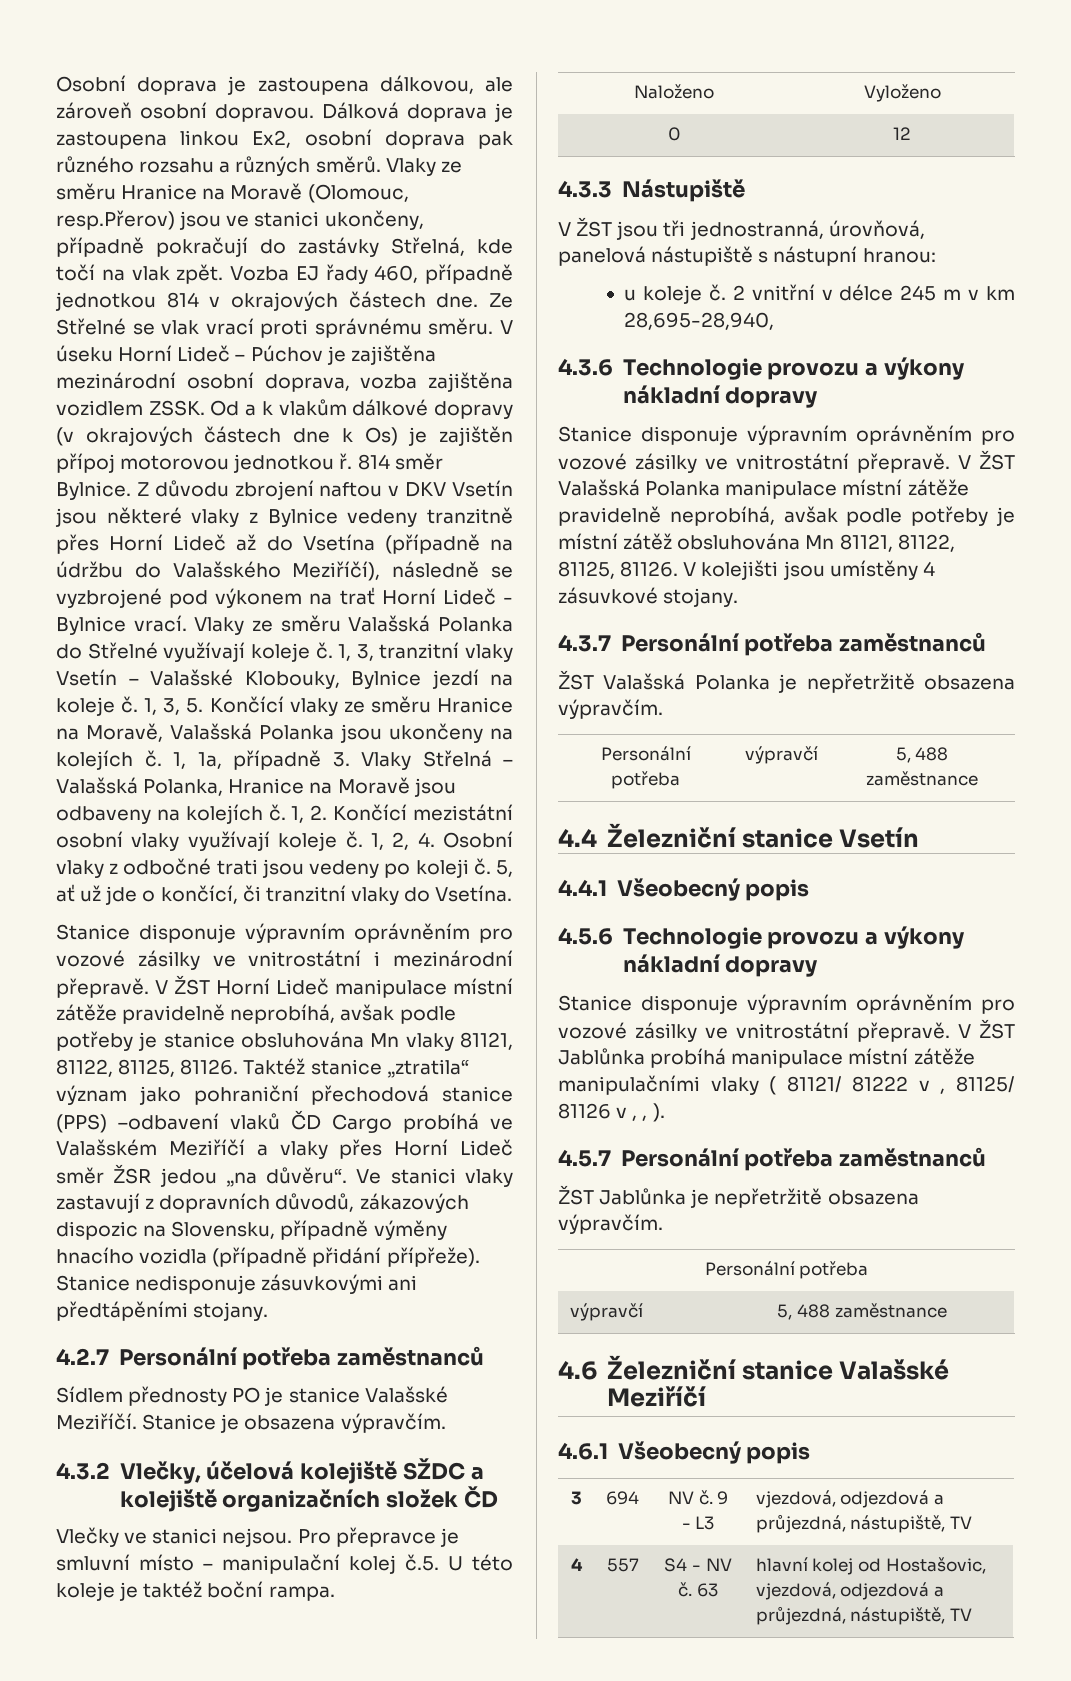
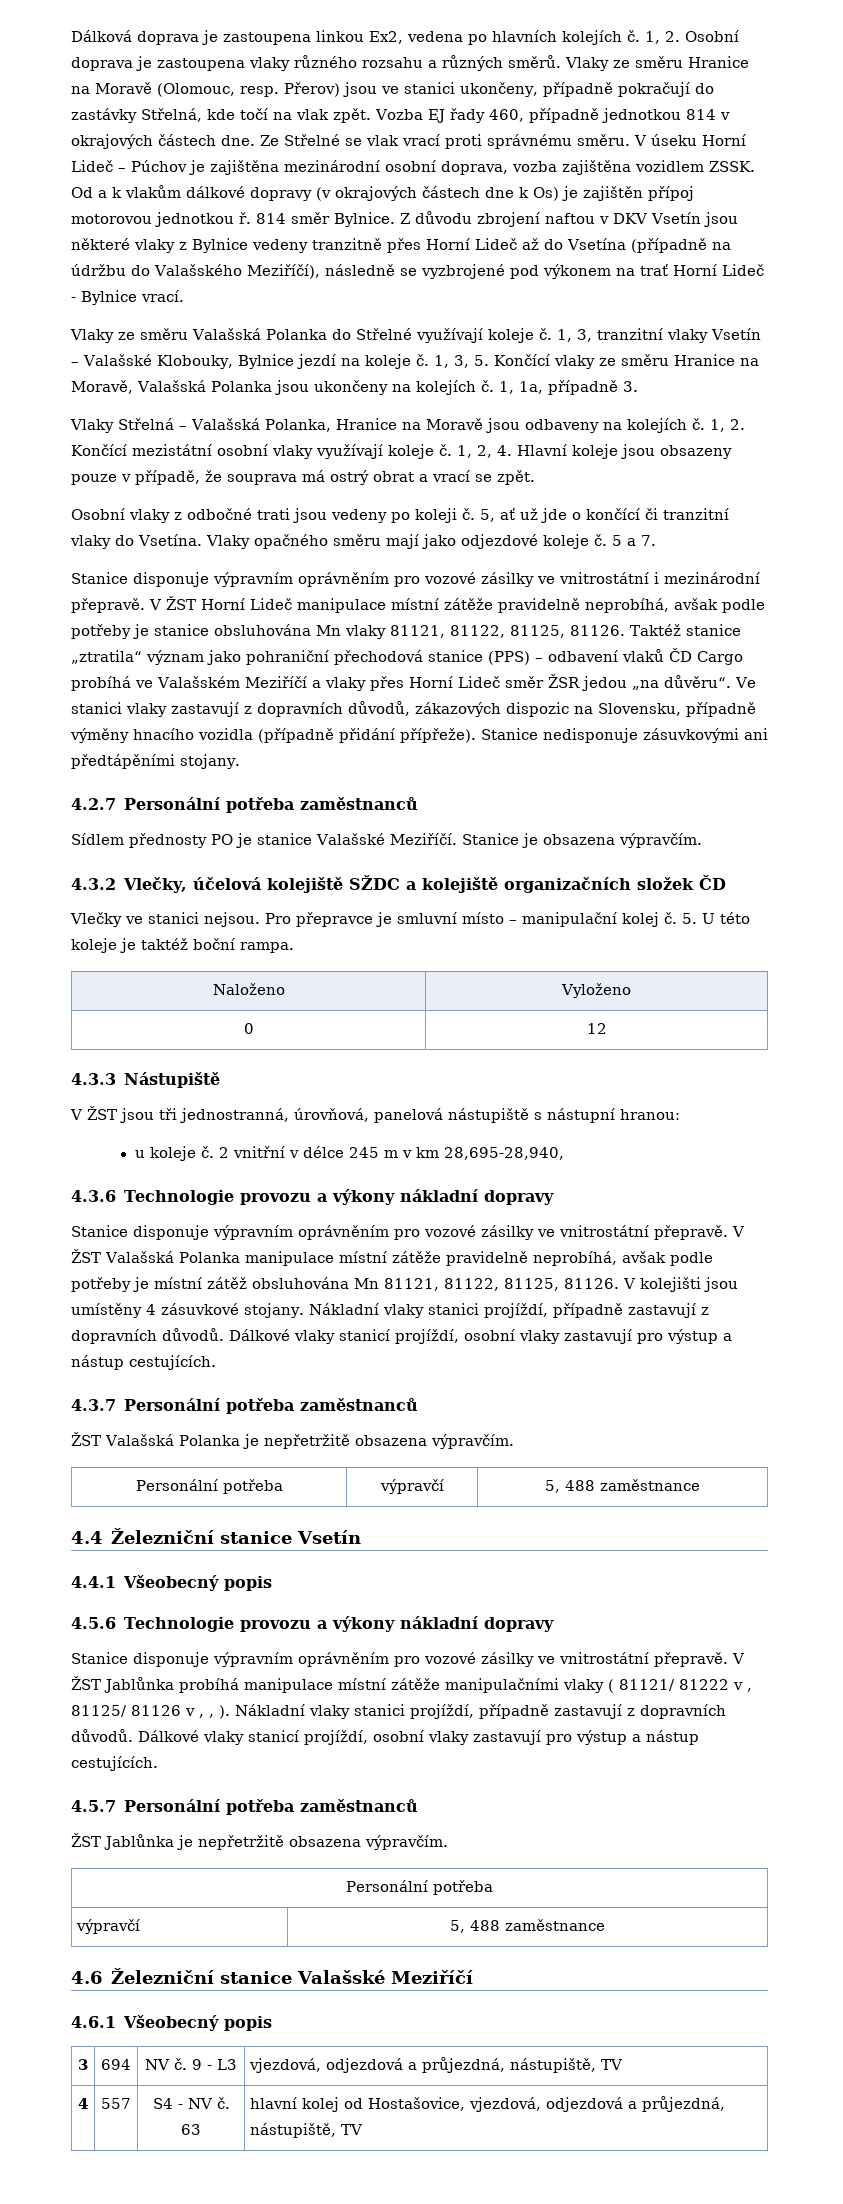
- Osobní doprava je zastoupena dálkovou, ale zároveň osobní dopravou. Dálková doprava je zastoupena linkou Ex2, osobní doprava pak různého rozsahu a různých směrů.
+ Dálková doprava je zastoupena linkou Ex2, vedena po hlavních kolejích č. 1, 2. Osobní doprava je zastoupena vlaky různého rozsahu a různých směrů.
- Vlaky ze směru Hranice na Moravě (Olomouc, resp.Přerov) jsou ve stanici ukončeny, případně pokračují do zastávky Střelná, kde točí na vlak zpět.
+ Vlaky ze směru Hranice na Moravě (Olomouc, resp. Přerov) jsou ve stanici ukončeny, případně pokračují do zastávky Střelná, kde točí na vlak zpět.
- Z důvodu zbrojení naftou v DKV Vsetín jsou některé vlaky z Bylnice vedeny tranzitně přes Horní Lideč až do Vsetína (případně na údržbu do Valašského Meziříčí), následně se vyzbrojené pod výkonem na trať Horní Lideč - Bylnice vrací. Vlaky ze směru Valašská Polanka do Střelné využívají koleje č.
+ Z důvodu zbrojení naftou v DKV Vsetín jsou některé vlaky z Bylnice vedeny tranzitně přes Horní Lideč až do Vsetína (případně na údržbu do Valašského Meziříčí), následně se vyzbrojené pod výkonem na trať Horní Lideč - Bylnice vrací.
+ Vlaky ze směru Valašská Polanka do Střelné využívají koleje č.
- 1, 1a, případně 3. Vlaky Střelná – Valašská Polanka, Hranice na Moravě jsou odbaveny na kolejích č.
+ 1, 1a, případně 3.
+ Vlaky Střelná – Valašská Polanka, Hranice na Moravě jsou odbaveny na kolejích č.
- 1, 2, 4. Osobní vlaky z odbočné trati jsou vedeny po koleji č.
+ 1, 2, 4. Hlavní koleje jsou obsazeny pouze v případě, že souprava má ostrý obrat a vrací se zpět.
+ Osobní vlaky z odbočné trati jsou vedeny po koleji č.
- 5, ať už jde o končící, či tranzitní vlaky do Vsetína.
+ 5, ať už jde o končící či tranzitní vlaky do Vsetína. Vlaky opačného směru mají jako odjezdové koleje č. 5 a 7.
- Taktéž stanice „ztratila“ význam jako pohraniční přechodová stanice (PPS) –odbavení vlaků ČD Cargo probíhá ve Valašském Meziříčí a vlaky přes Horní Lideč směr ŽSR jedou „na důvěru“.
+ Taktéž stanice „ztratila“ význam jako pohraniční přechodová stanice (PPS) – odbavení vlaků ČD Cargo probíhá ve Valašském Meziříčí a vlaky přes Horní Lideč směr ŽSR jedou „na důvěru“.
- Pro přepravce je smluvní místo – manipulační kolej č.5. U této koleje je taktéž boční rampa.
+ Pro přepravce je smluvní místo – manipulační kolej č. 5. U této koleje je taktéž boční rampa.
- V kolejišti jsou umístěny 4 zásuvkové stojany.
+ V kolejišti jsou umístěny 4 zásuvkové stojany. Nákladní vlaky stanici projíždí, případně zastavují z dopravních důvodů. Dálkové vlaky stanicí projíždí, osobní vlaky zastavují pro výstup a nástup cestujících.
- V ŽST Jablůnka probíhá manipulace místní zátěže manipulačními vlaky ( 81121/ 81222 v , 81125/ 81126 v , , ).
+ V ŽST Jablůnka probíhá manipulace místní zátěže manipulačními vlaky ( 81121/ 81222 v , 81125/ 81126 v , , ). Nákladní vlaky stanici projíždí, případně zastavují z dopravních důvodů. Dálkové vlaky stanicí projíždí, osobní vlaky zastavují pro výstup a nástup cestujících.
- 4 | 557 | S4 - NV č. 63 | hlavní kolej od Hostašovic, vjezdová, odjezdová a průjezdná, nástupiště, TV
+ 4 | 557 | S4 - NV č. 63 | hlavní kolej od Hostašovice, vjezdová, odjezdová a průjezdná, nástupiště, TV

